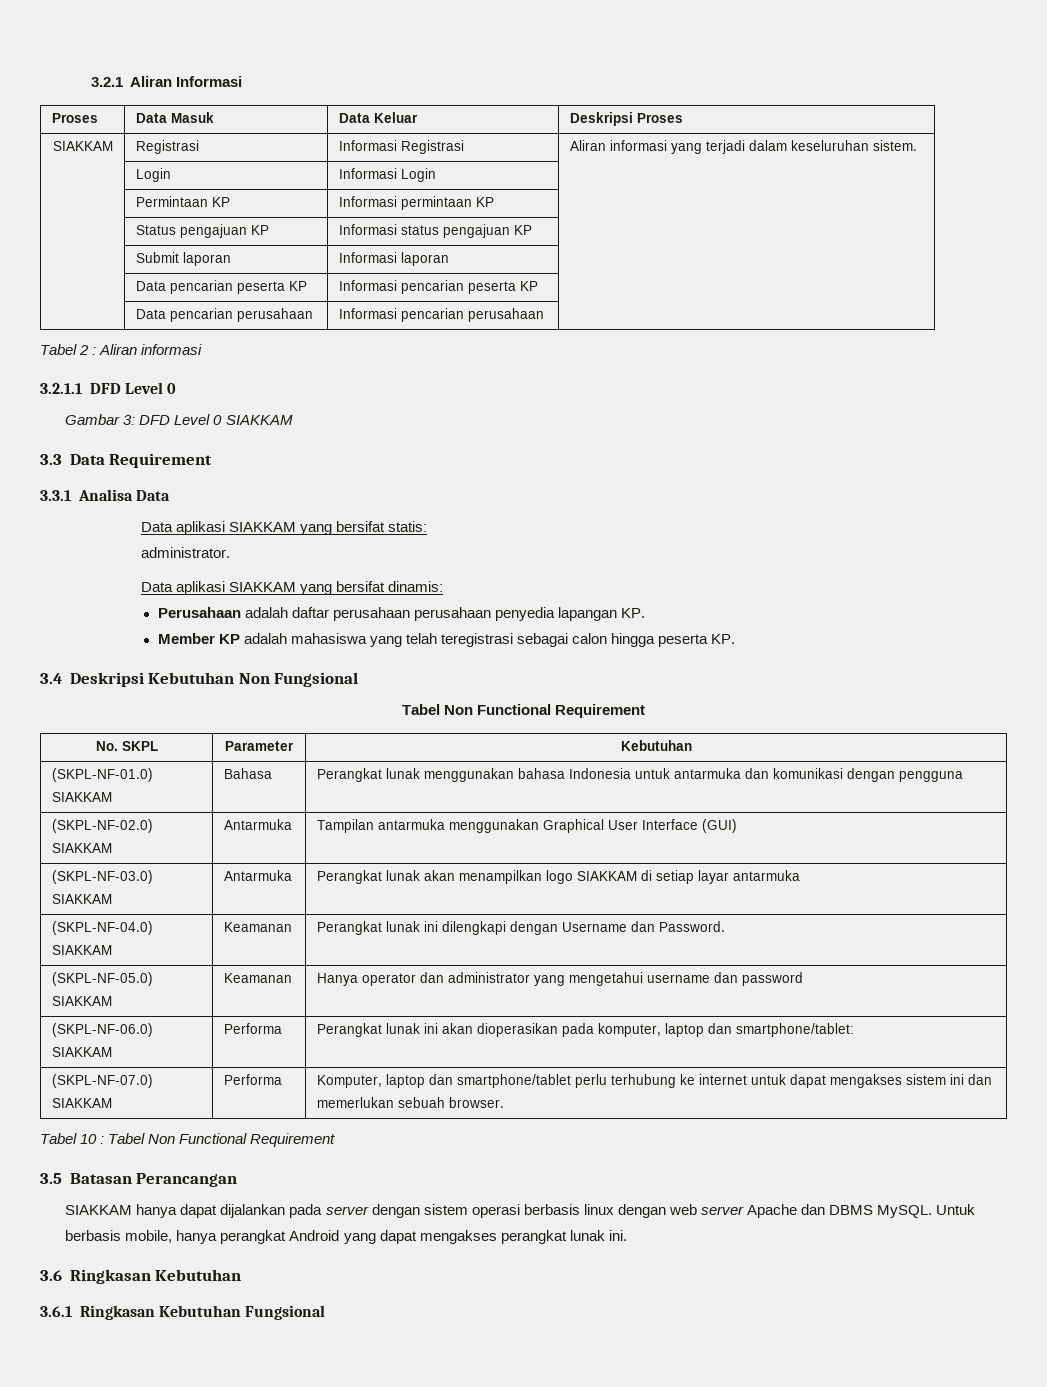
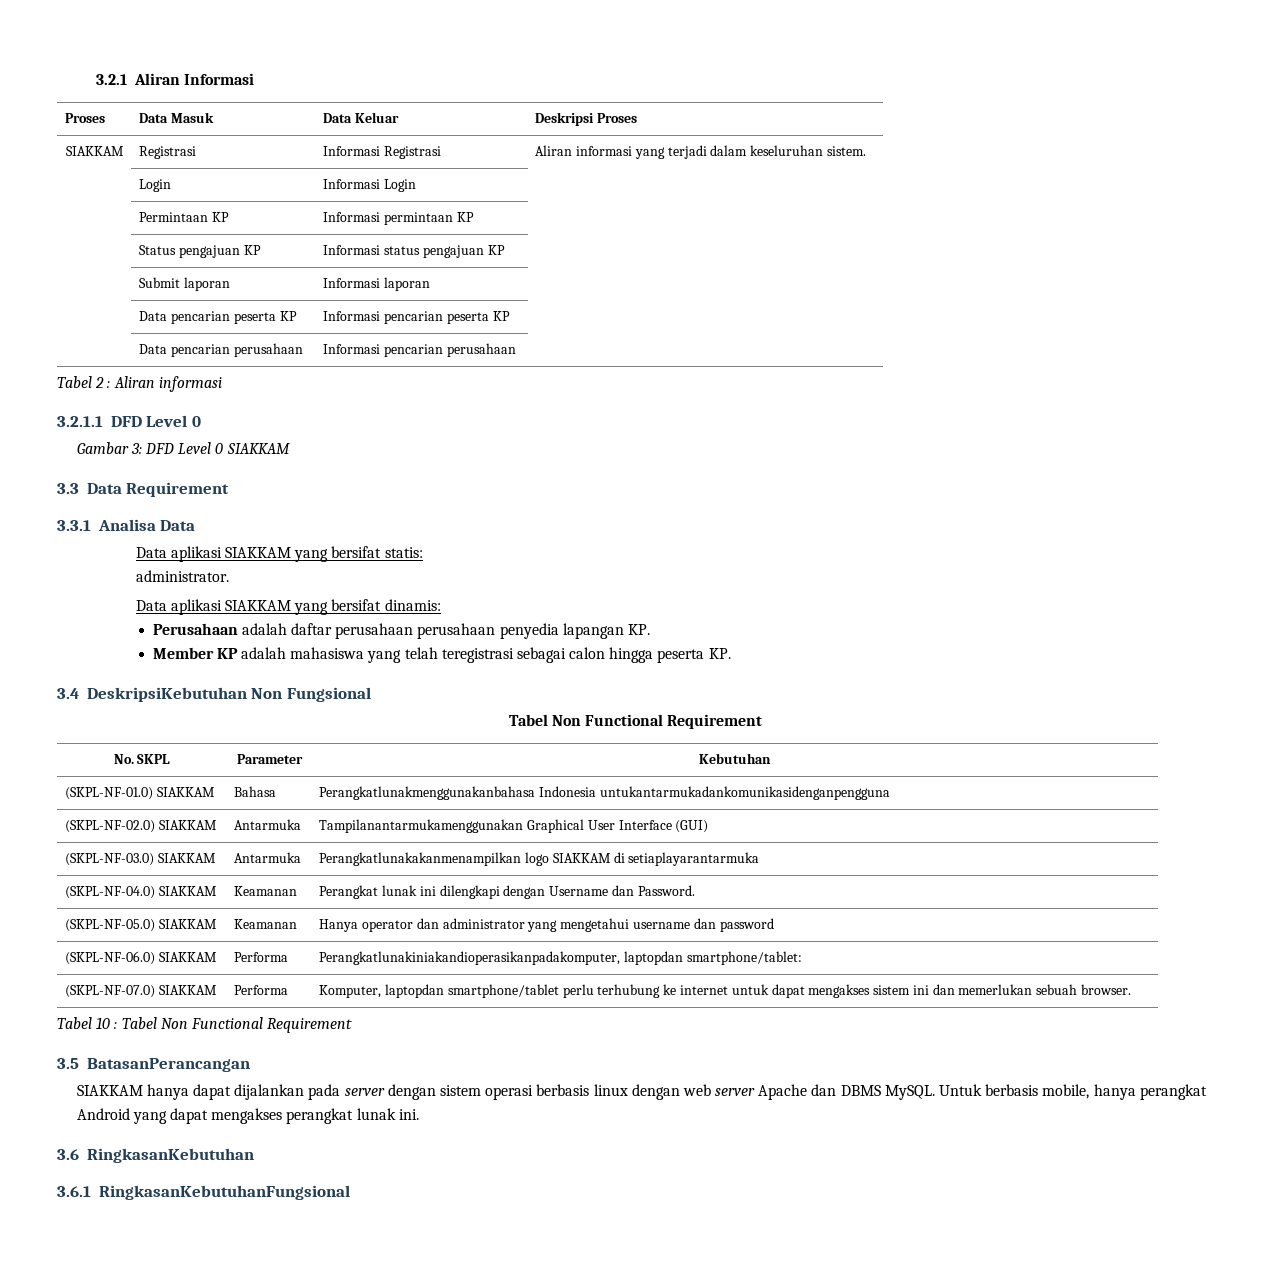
- 3.4 Deskripsi Kebutuhan Non Fungsional
+ 3.4 DeskripsiKebutuhan Non Fungsional
- (SKPL-NF-01.0) SIAKKAM | Bahasa | Perangkat lunak menggunakan bahasa Indonesia untuk antarmuka dan komunikasi dengan pengguna
+ (SKPL-NF-01.0) SIAKKAM | Bahasa | Perangkatlunakmenggunakanbahasa Indonesia untukantarmukadankomunikasidenganpengguna
- (SKPL-NF-02.0) SIAKKAM | Antarmuka | Tampilan antarmuka menggunakan Graphical User Interface (GUI)
+ (SKPL-NF-02.0) SIAKKAM | Antarmuka | Tampilanantarmukamenggunakan Graphical User Interface (GUI)
- (SKPL-NF-03.0) SIAKKAM | Antarmuka | Perangkat lunak akan menampilkan logo SIAKKAM di setiap layar antarmuka
+ (SKPL-NF-03.0) SIAKKAM | Antarmuka | Perangkatlunakakanmenampilkan logo SIAKKAM di setiaplayarantarmuka
- (SKPL-NF-06.0) SIAKKAM | Performa | Perangkat lunak ini akan dioperasikan pada komputer, laptop dan smartphone/tablet:
+ (SKPL-NF-06.0) SIAKKAM | Performa | Perangkatlunakiniakandioperasikanpadakomputer, laptopdan smartphone/tablet:
- (SKPL-NF-07.0) SIAKKAM | Performa | Komputer, laptop dan smartphone/tablet perlu terhubung ke internet untuk dapat mengakses sistem ini dan memerlukan sebuah browser.
+ (SKPL-NF-07.0) SIAKKAM | Performa | Komputer, laptopdan smartphone/tablet perlu terhubung ke internet untuk dapat mengakses sistem ini dan memerlukan sebuah browser.
- 3.5 Batasan Perancangan
+ 3.5 BatasanPerancangan
- 3.6 Ringkasan Kebutuhan
+ 3.6 RingkasanKebutuhan
- 3.6.1 Ringkasan Kebutuhan Fungsional
+ 3.6.1 RingkasanKebutuhanFungsional

